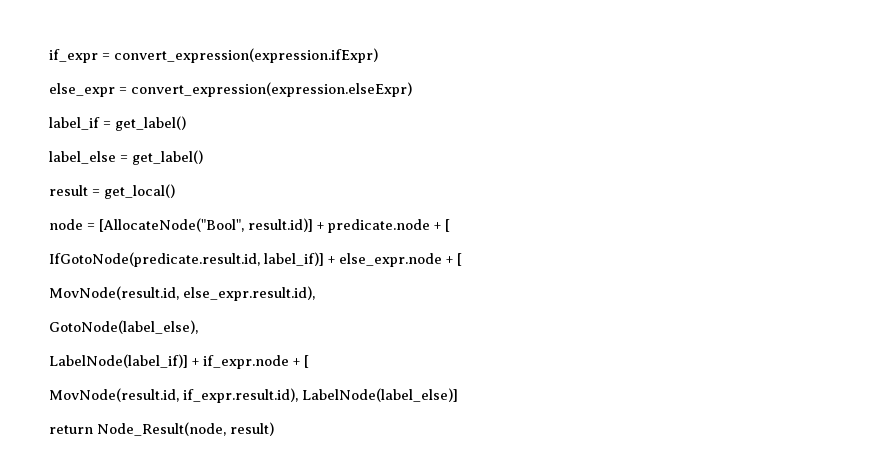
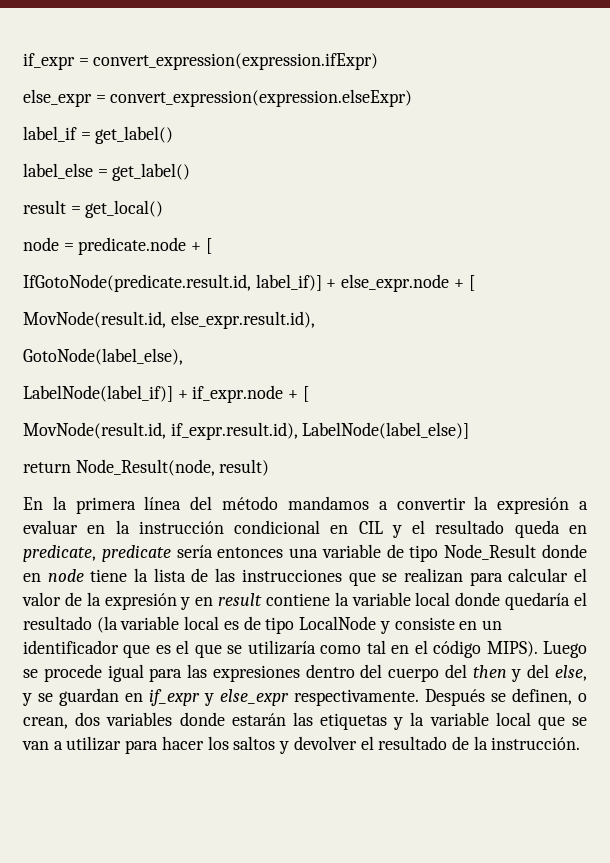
- node = [AllocateNode("Bool", result.id)] + predicate.node + [
+ node = predicate.node + [
+ En la primera línea del método mandamos a convertir la expresión a evaluar en la instrucción condicional en CIL y el resultado queda en predicate, predicate sería entonces una variable de tipo Node_Result donde en node tiene la lista de las instrucciones que se realizan para calcular el valor de la expresión y en result contiene la variable local donde quedaría el resultado (la variable local es de tipo LocalNode y consiste en un identificador que es el que se utilizaría como tal en el código MIPS). Luego se procede igual para las expresiones dentro del cuerpo del then y del else, y se guardan en if_expr y else_expr respectivamente. Después se definen, o crean, dos variables donde estarán las etiquetas y la variable local que se van a utilizar para hacer los saltos y devolver el resultado de la instrucción.

